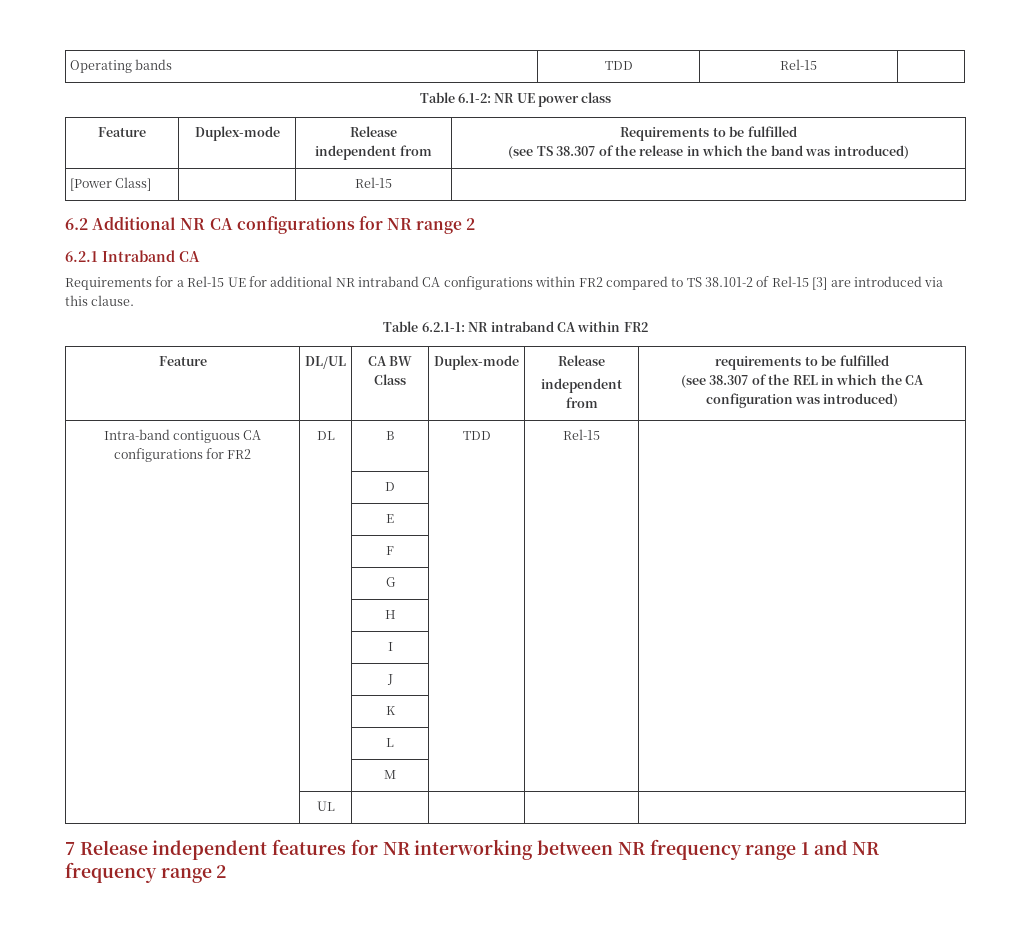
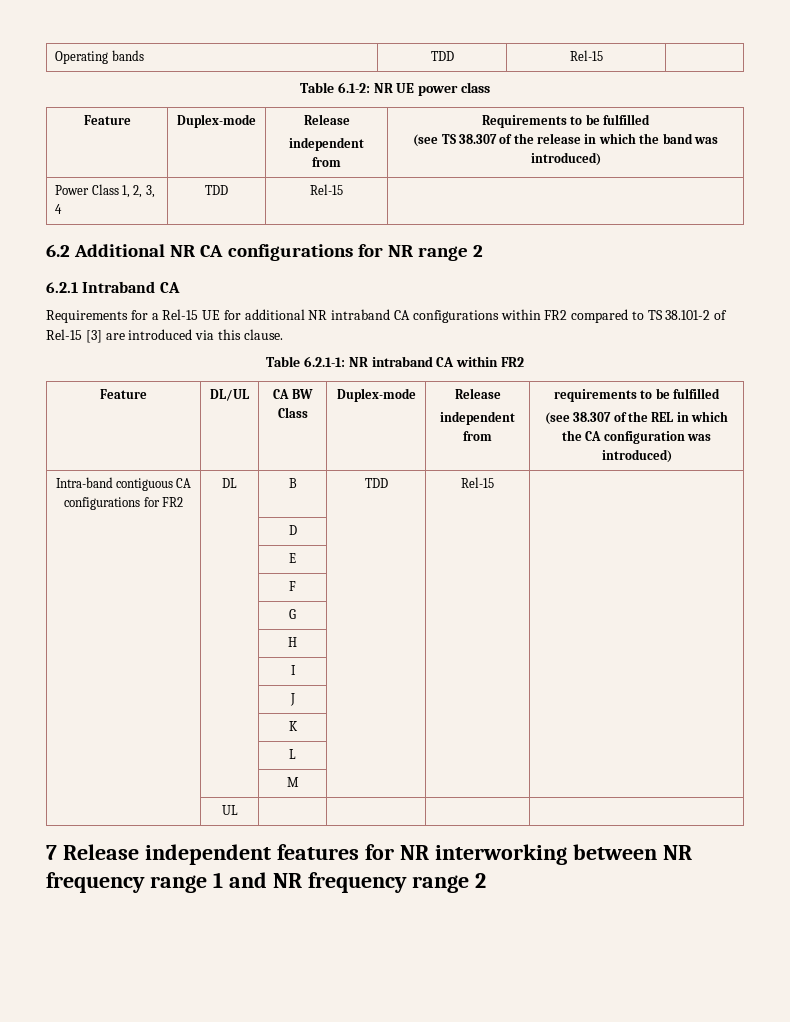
- [Power Class] | | Rel-15 |
+ Power Class 1, 2, 3, 4 | TDD | Rel-15 |

